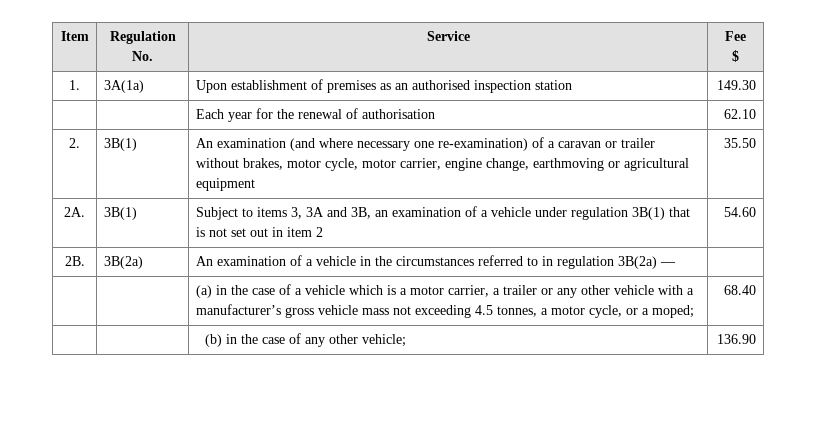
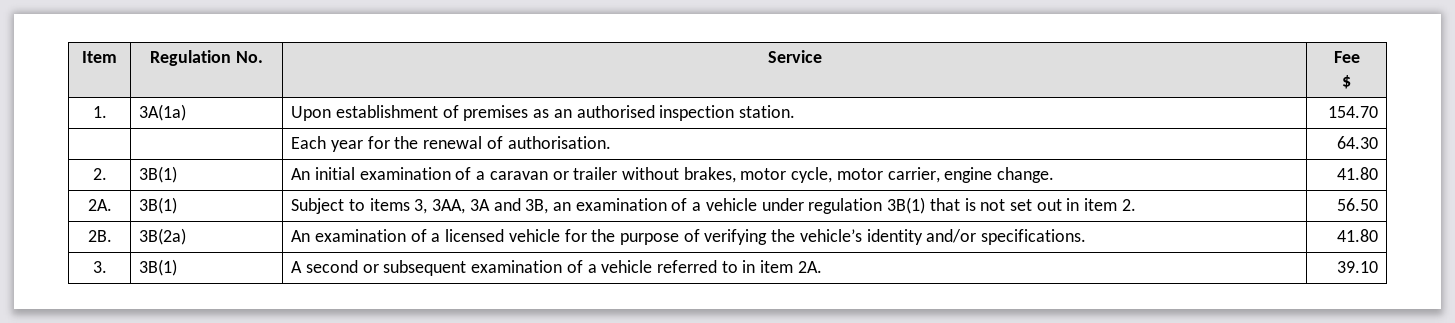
- 1. | 3A(1a) | Upon establishment of premises as an authorised inspection station | 149.30
+ 1. | 3A(1a) | Upon establishment of premises as an authorised inspection station. | 154.70
- | | Each year for the renewal of authorisation | 62.10
+ | | Each year for the renewal of authorisation. | 64.30
- 2. | 3B(1) | An examination (and where necessary one re-examination) of a caravan or trailer without brakes, motor cycle, motor carrier, engine change, earthmoving or agricultural equipment | 35.50
+ 2. | 3B(1) | An initial examination of a caravan or trailer without brakes, motor cycle, motor carrier, engine change. | 41.80
- 2A. | 3B(1) | Subject to items 3, 3A and 3B, an examination of a vehicle under regulation 3B(1) that is not set out in item 2 | 54.60
+ 2A. | 3B(1) | Subject to items 3, 3AA, 3A and 3B, an examination of a vehicle under regulation 3B(1) that is not set out in item 2. | 56.50
- 2B. | 3B(2a) | An examination of a vehicle in the circumstances referred to in regulation 3B(2a) — |
- | | (a) in the case of a vehicle which is a motor carrier, a trailer or any other vehicle with a manufacturer’s gross vehicle mass not exceeding 4.5 tonnes, a motor cycle, or a moped; | 68.40
- | | (b) in the case of any other vehicle; | 136.90
+ 2B. | 3B(2a) | An examination of a licensed vehicle for the purpose of verifying the vehicle’s identity and/or specifications. | 41.80
+ 3. | 3B(1) | A second or subsequent examination of a vehicle referred to in item 2A. | 39.10

